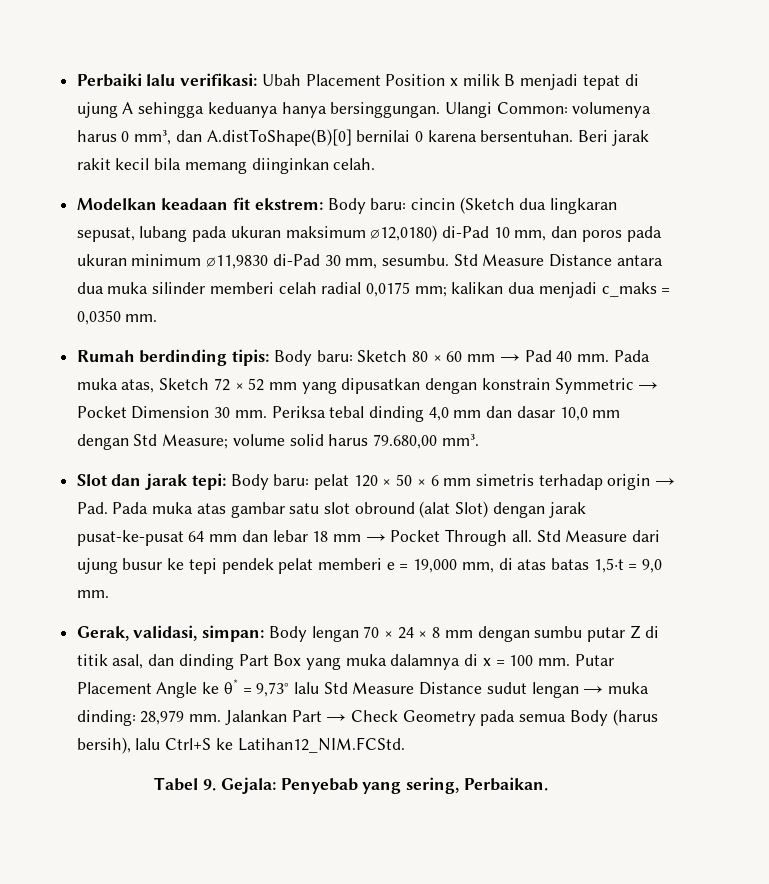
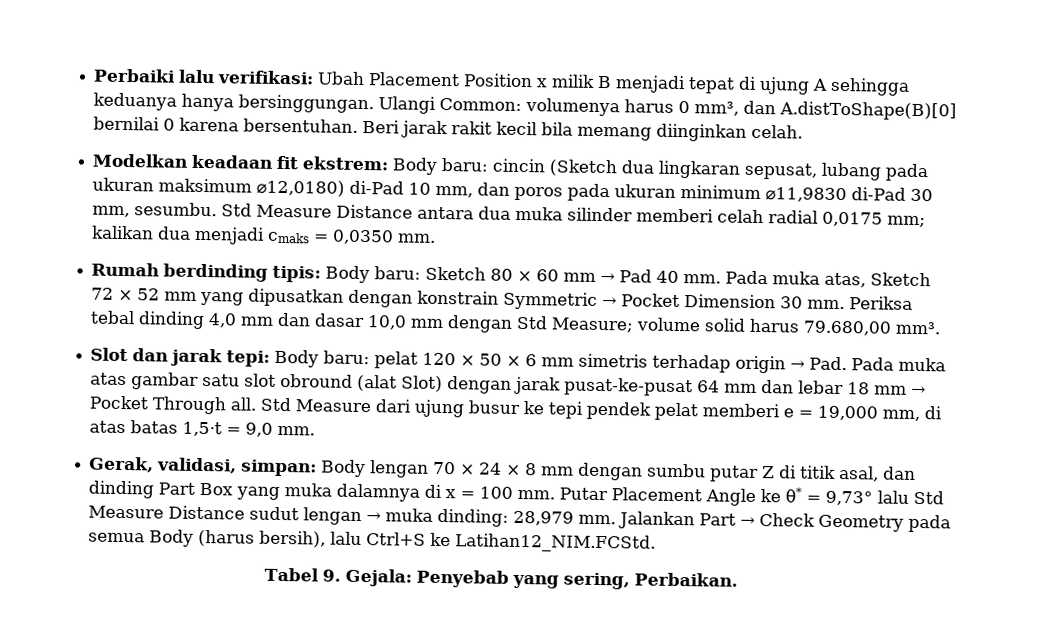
- Std Measure Distance antara dua muka silinder memberi celah radial 0,0175 mm; kalikan dua menjadi c_maks = 0,0350 mm.
+ Std Measure Distance antara dua muka silinder memberi celah radial 0,0175 mm; kalikan dua menjadi cmaks = 0,0350 mm.

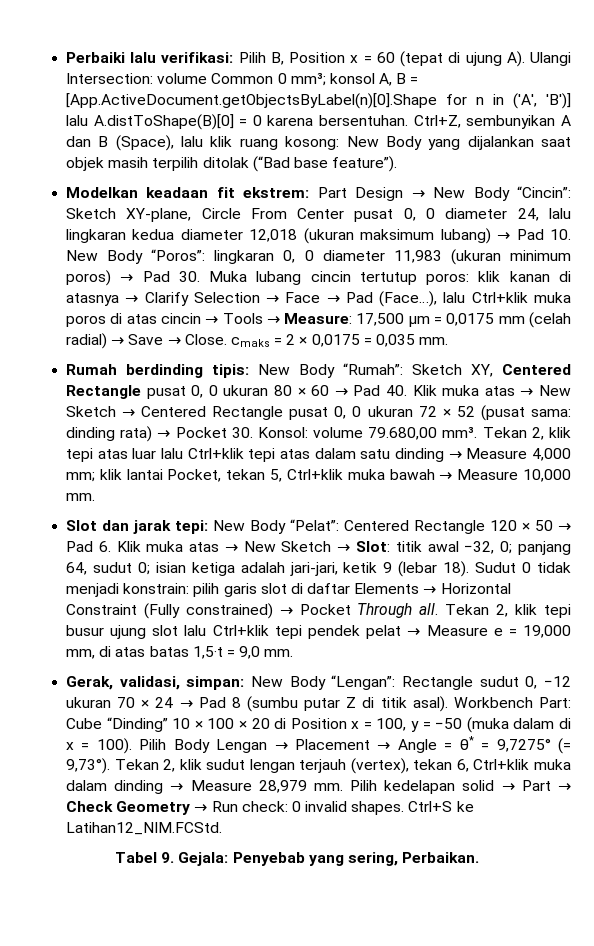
- Perbaiki lalu verifikasi: Ubah Placement Position x milik B menjadi tepat di ujung A sehingga keduanya hanya bersinggungan. Ulangi Common: volumenya harus 0 mm³, dan A.distToShape(B)[0] bernilai 0 karena bersentuhan. Beri jarak rakit kecil bila memang diinginkan celah.
- Modelkan keadaan fit ekstrem: Body baru: cincin (Sketch dua lingkaran sepusat, lubang pada ukuran maksimum ⌀12,0180) di-Pad 10 mm, dan poros pada ukuran minimum ⌀11,9830 di-Pad 30 mm, sesumbu. Std Measure Distance antara dua muka silinder memberi celah radial 0,0175 mm; kalikan dua menjadi cmaks = 0,0350 mm.
- Rumah berdinding tipis: Body baru: Sketch 80 × 60 mm → Pad 40 mm. Pada muka atas, Sketch 72 × 52 mm yang dipusatkan dengan konstrain Symmetric → Pocket Dimension 30 mm. Periksa tebal dinding 4,0 mm dan dasar 10,0 mm dengan Std Measure; volume solid harus 79.680,00 mm³.
- Slot dan jarak tepi: Body baru: pelat 120 × 50 × 6 mm simetris terhadap origin → Pad. Pada muka atas gambar satu slot obround (alat Slot) dengan jarak pusat-ke-pusat 64 mm dan lebar 18 mm → Pocket Through all. Std Measure dari ujung busur ke tepi pendek pelat memberi e = 19,000 mm, di atas batas 1,5·t = 9,0 mm.
+ Perbaiki lalu verifikasi: Pilih B, Position x = 60 (tepat di ujung A). Ulangi Intersection: volume Common 0 mm³; konsol A, B = [App.ActiveDocument.getObjectsByLabel(n)[0].Shape for n in ('A', 'B')] lalu A.distToShape(B)[0] = 0 karena bersentuhan. Ctrl+Z, sembunyikan A dan B (Space), lalu klik ruang kosong: New Body yang dijalankan saat objek masih terpilih ditolak (“Bad base feature”).
+ Modelkan keadaan fit ekstrem: Part Design → New Body “Cincin”: Sketch XY-plane, Circle From Center pusat 0, 0 diameter 24, lalu lingkaran kedua diameter 12,018 (ukuran maksimum lubang) → Pad 10. New Body “Poros”: lingkaran 0, 0 diameter 11,983 (ukuran minimum poros) → Pad 30. Muka lubang cincin tertutup poros: klik kanan di atasnya → Clarify Selection → Face → Pad (Face…), lalu Ctrl+klik muka poros di atas cincin → Tools → Measure: 17,500 µm = 0,0175 mm (celah radial) → Save → Close. cmaks = 2 × 0,0175 = 0,035 mm.
+ Rumah berdinding tipis: New Body “Rumah”: Sketch XY, Centered Rectangle pusat 0, 0 ukuran 80 × 60 → Pad 40. Klik muka atas → New Sketch → Centered Rectangle pusat 0, 0 ukuran 72 × 52 (pusat sama: dinding rata) → Pocket 30. Konsol: volume 79.680,00 mm³. Tekan 2, klik tepi atas luar lalu Ctrl+klik tepi atas dalam satu dinding → Measure 4,000 mm; klik lantai Pocket, tekan 5, Ctrl+klik muka bawah → Measure 10,000 mm.
+ Slot dan jarak tepi: New Body “Pelat”: Centered Rectangle 120 × 50 → Pad 6. Klik muka atas → New Sketch → Slot: titik awal −32, 0; panjang 64, sudut 0; isian ketiga adalah jari-jari, ketik 9 (lebar 18). Sudut 0 tidak menjadi konstrain: pilih garis slot di daftar Elements → Horizontal Constraint (Fully constrained) → Pocket Through all. Tekan 2, klik tepi busur ujung slot lalu Ctrl+klik tepi pendek pelat → Measure e = 19,000 mm, di atas batas 1,5·t = 9,0 mm.
- Gerak, validasi, simpan: Body lengan 70 × 24 × 8 mm dengan sumbu putar Z di titik asal, dan dinding Part Box yang muka dalamnya di x = 100 mm. Putar Placement Angle ke θ* = 9,73° lalu Std Measure Distance sudut lengan → muka dinding: 28,979 mm. Jalankan Part → Check Geometry pada semua Body (harus bersih), lalu Ctrl+S ke Latihan12_NIM.FCStd.
+ Gerak, validasi, simpan: New Body “Lengan”: Rectangle sudut 0, −12 ukuran 70 × 24 → Pad 8 (sumbu putar Z di titik asal). Workbench Part: Cube “Dinding” 10 × 100 × 20 di Position x = 100, y = −50 (muka dalam di x = 100). Pilih Body Lengan → Placement → Angle = θ* = 9,7275° (= 9,73°). Tekan 2, klik sudut lengan terjauh (vertex), tekan 6, Ctrl+klik muka dalam dinding → Measure 28,979 mm. Pilih kedelapan solid → Part → Check Geometry → Run check: 0 invalid shapes. Ctrl+S ke Latihan12_NIM.FCStd.

